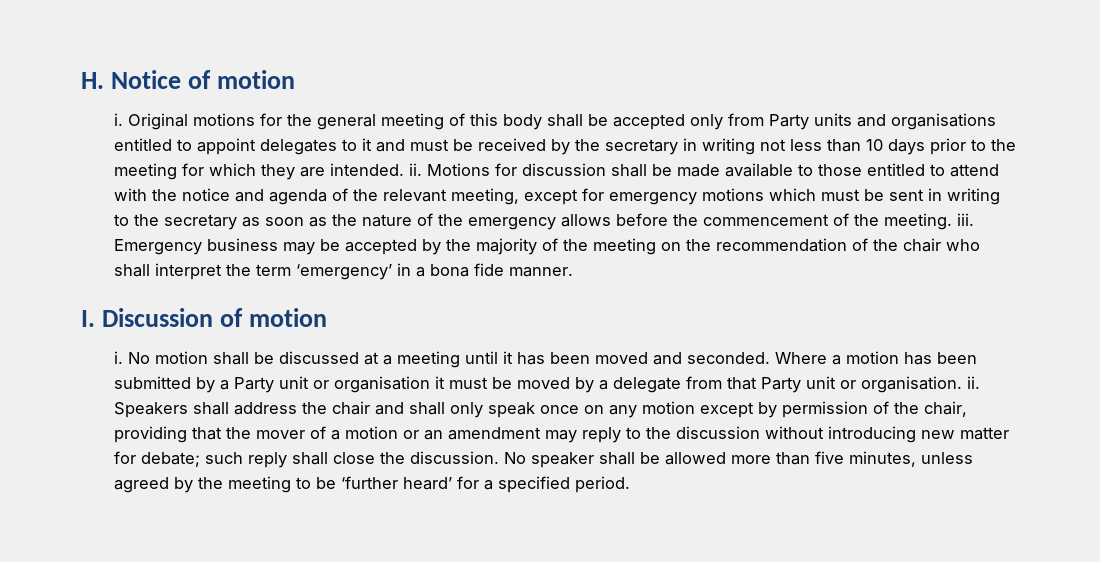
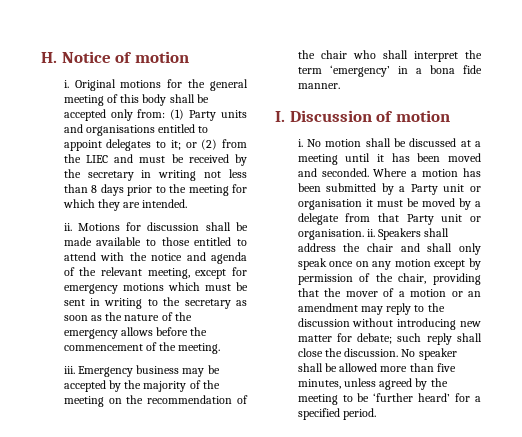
- Original motions for the general meeting of this body shall be accepted only from Party units and organisations entitled to appoint delegates to it and must be received by the secretary in writing not less than 10 days prior to the meeting for which they are intended. ii.
+ Original motions for the general meeting of this body shall be accepted only from: (1) Party units and organisations entitled to appoint delegates to it; or (2) from the LIEC and must be received by the secretary in writing not less than 8 days prior to the meeting for which they are intended.
+ ii.
- Motions for discussion shall be made available to those entitled to attend with the notice and agenda of the relevant meeting, except for emergency motions which must be sent in writing to the secretary as soon as the nature of the emergency allows before the commencement of the meeting. iii.
+ Motions for discussion shall be made available to those entitled to attend with the notice and agenda of the relevant meeting, except for emergency motions which must be sent in writing to the secretary as soon as the nature of the emergency allows before the commencement of the meeting.
+ iii.

